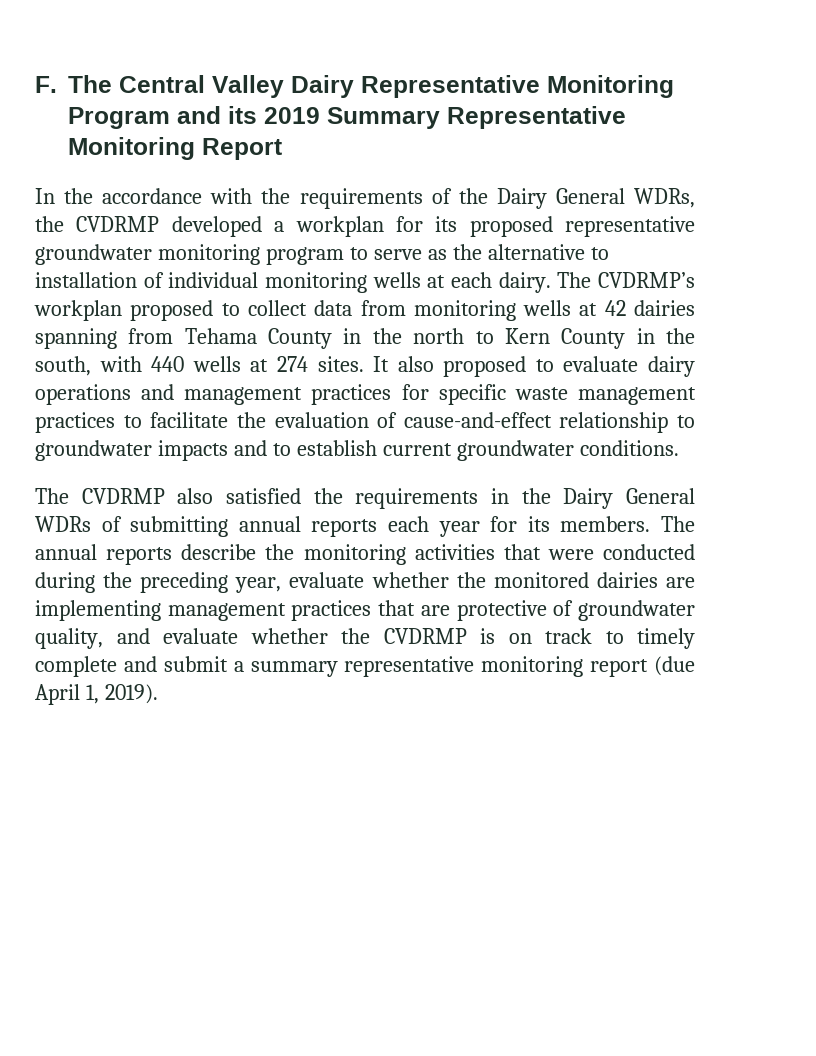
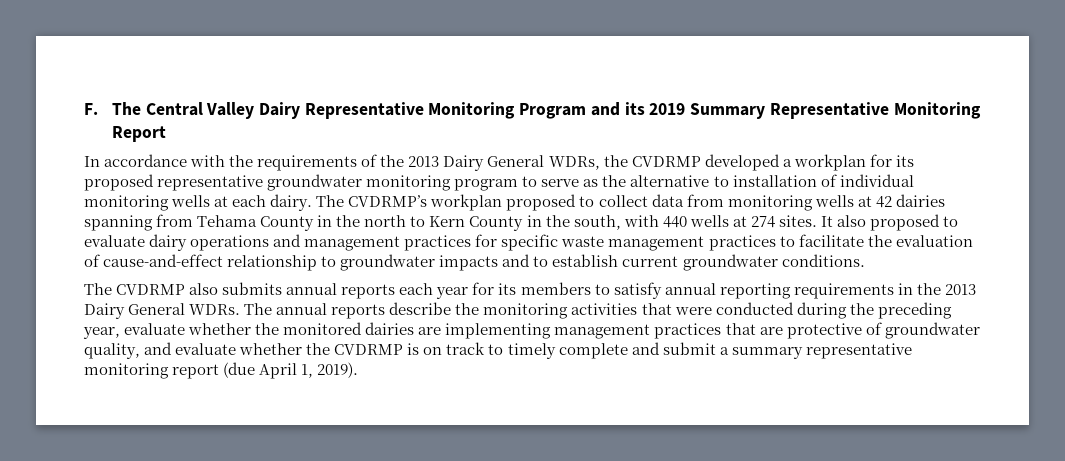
- In the accordance with the requirements of the Dairy General WDRs, the CVDRMP developed a workplan for its proposed representative groundwater monitoring program to serve as the alternative to installation of individual monitoring wells at each dairy.
+ In accordance with the requirements of the 2013 Dairy General WDRs, the CVDRMP developed a workplan for its proposed representative groundwater monitoring program to serve as the alternative to installation of individual monitoring wells at each dairy.
- The CVDRMP also satisfied the requirements in the Dairy General WDRs of submitting annual reports each year for its members.
+ The CVDRMP also submits annual reports each year for its members to satisfy annual reporting requirements in the 2013 Dairy General WDRs.

